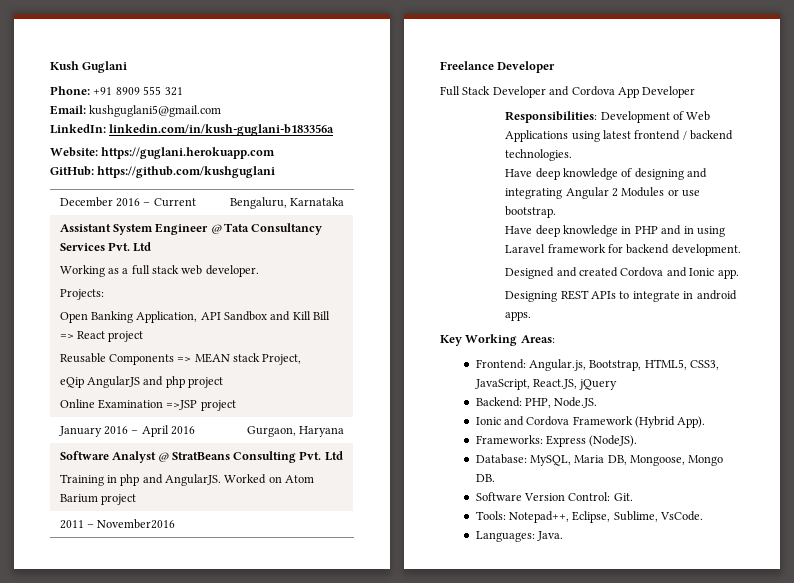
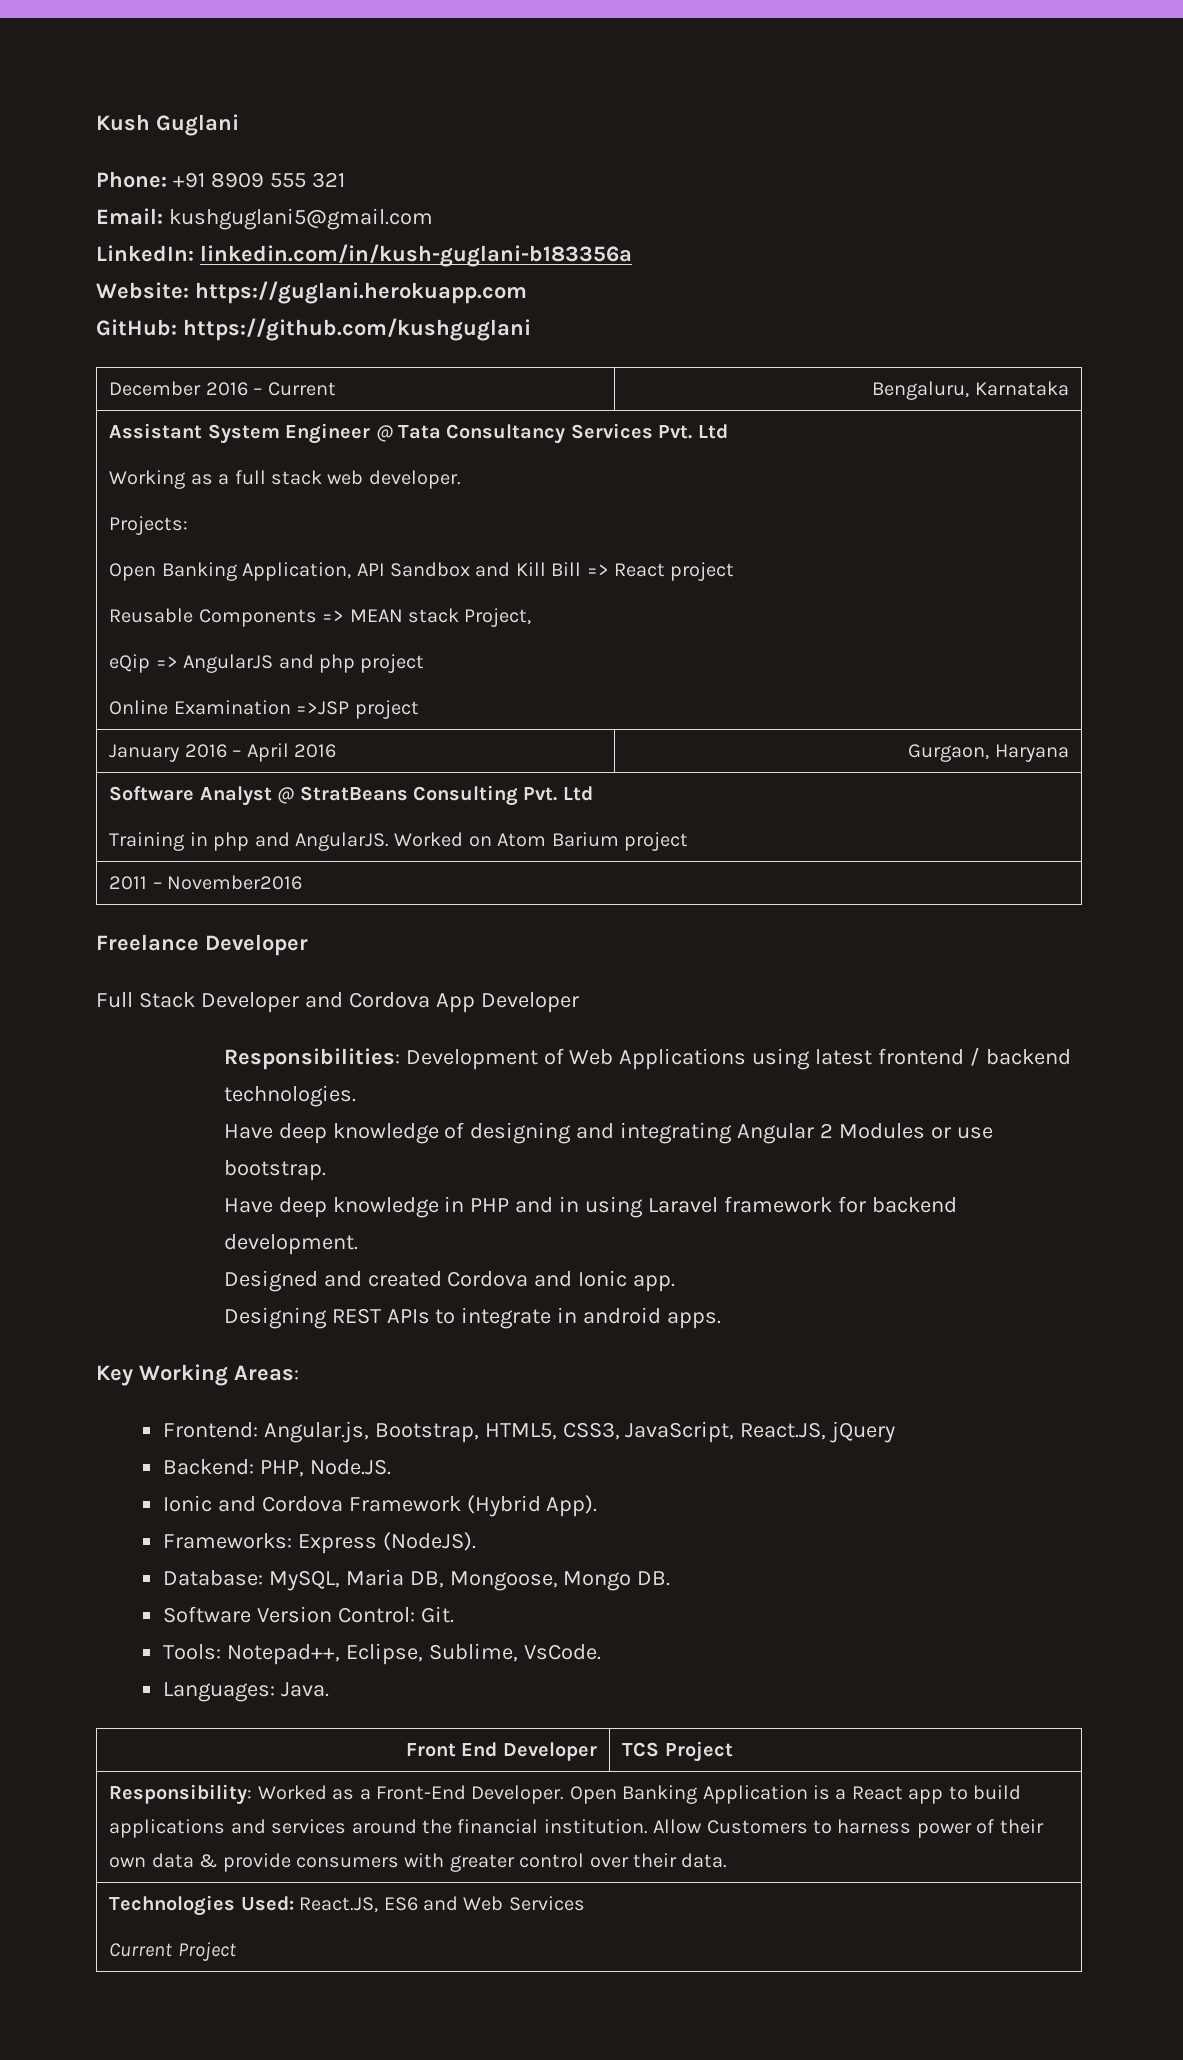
- eQip AngularJS and php project
+ eQip => AngularJS and php project
+ Front End Developer | TCS Project
+ Responsibility: Worked as a Front-End Developer. Open Banking Application is a React app to build applications and services around the financial institution. Allow Customers to harness power of their own data & provide consumers with greater control over their data.
+ Technologies Used: React.JS, ES6 and Web Services
+ Current Project

